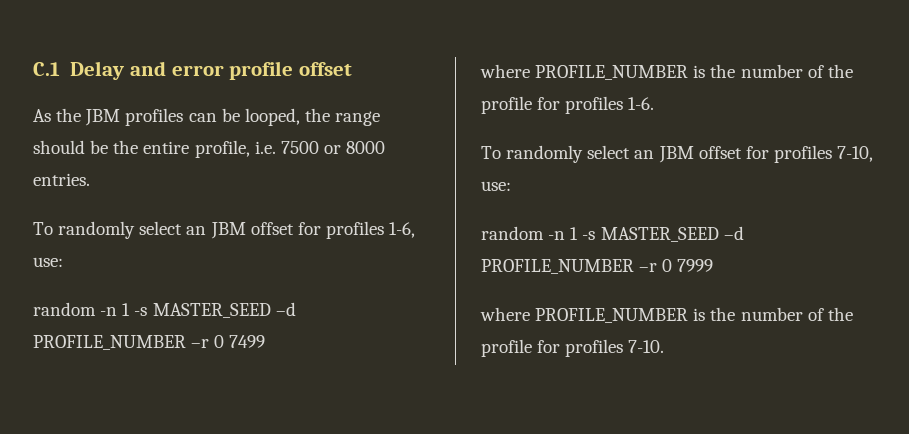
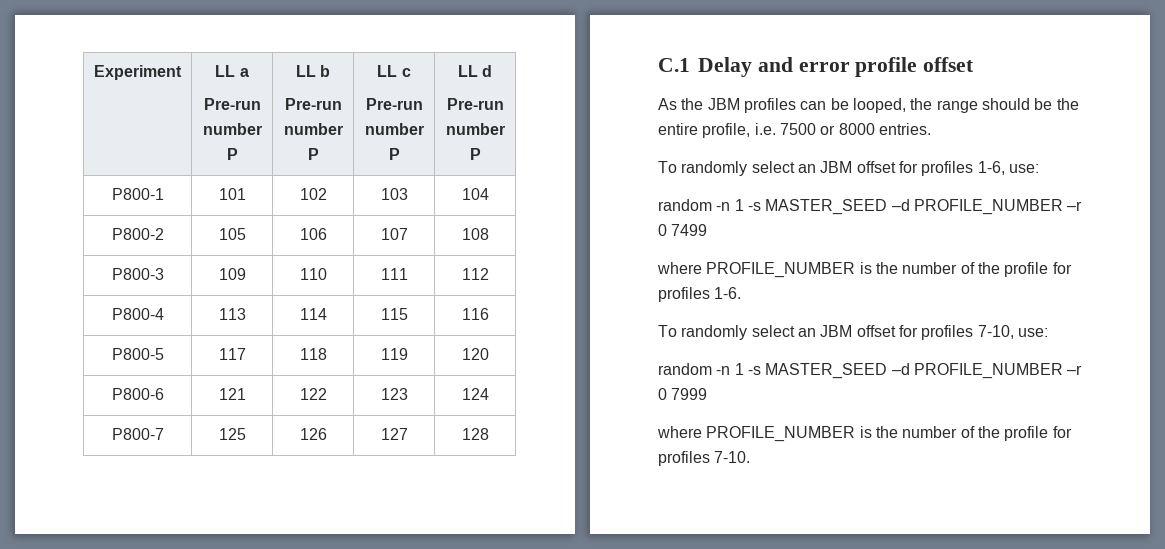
+ Experiment | LL a
+ Pre-run number P | LL b
+ Pre-run number P | LL c
+ Pre-run number P | LL d
+ Pre-run number P
+ P800-1 | 101 | 102 | 103 | 104
+ P800-2 | 105 | 106 | 107 | 108
+ P800-3 | 109 | 110 | 111 | 112
+ P800-4 | 113 | 114 | 115 | 116
+ P800-5 | 117 | 118 | 119 | 120
+ P800-6 | 121 | 122 | 123 | 124
+ P800-7 | 125 | 126 | 127 | 128

